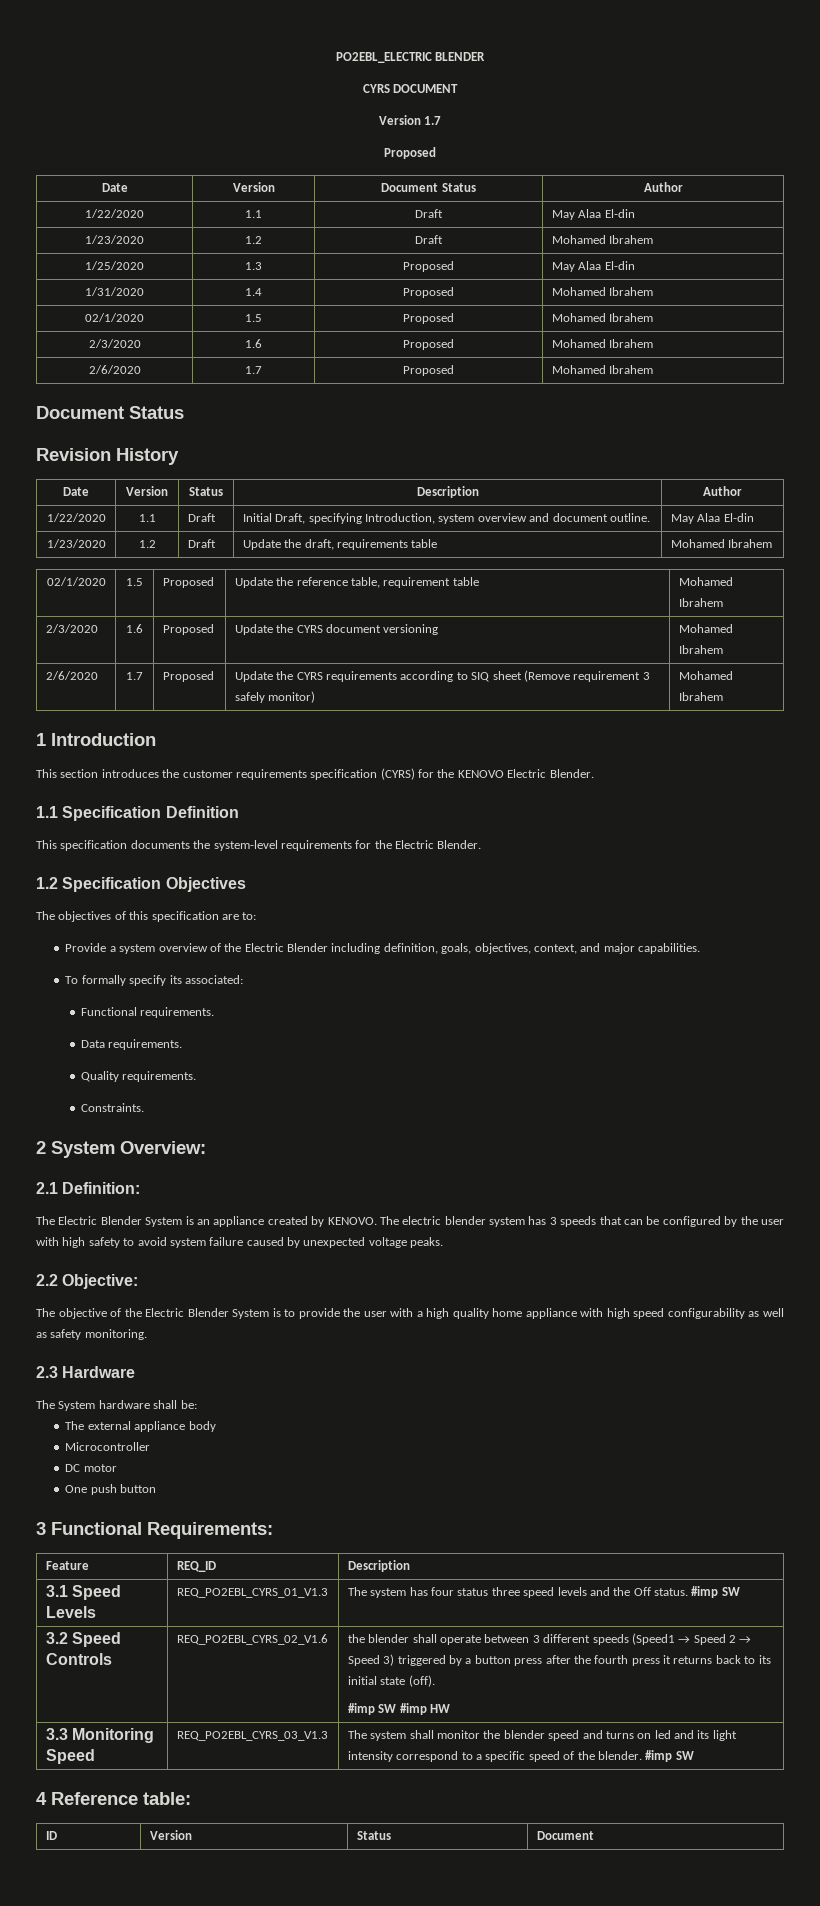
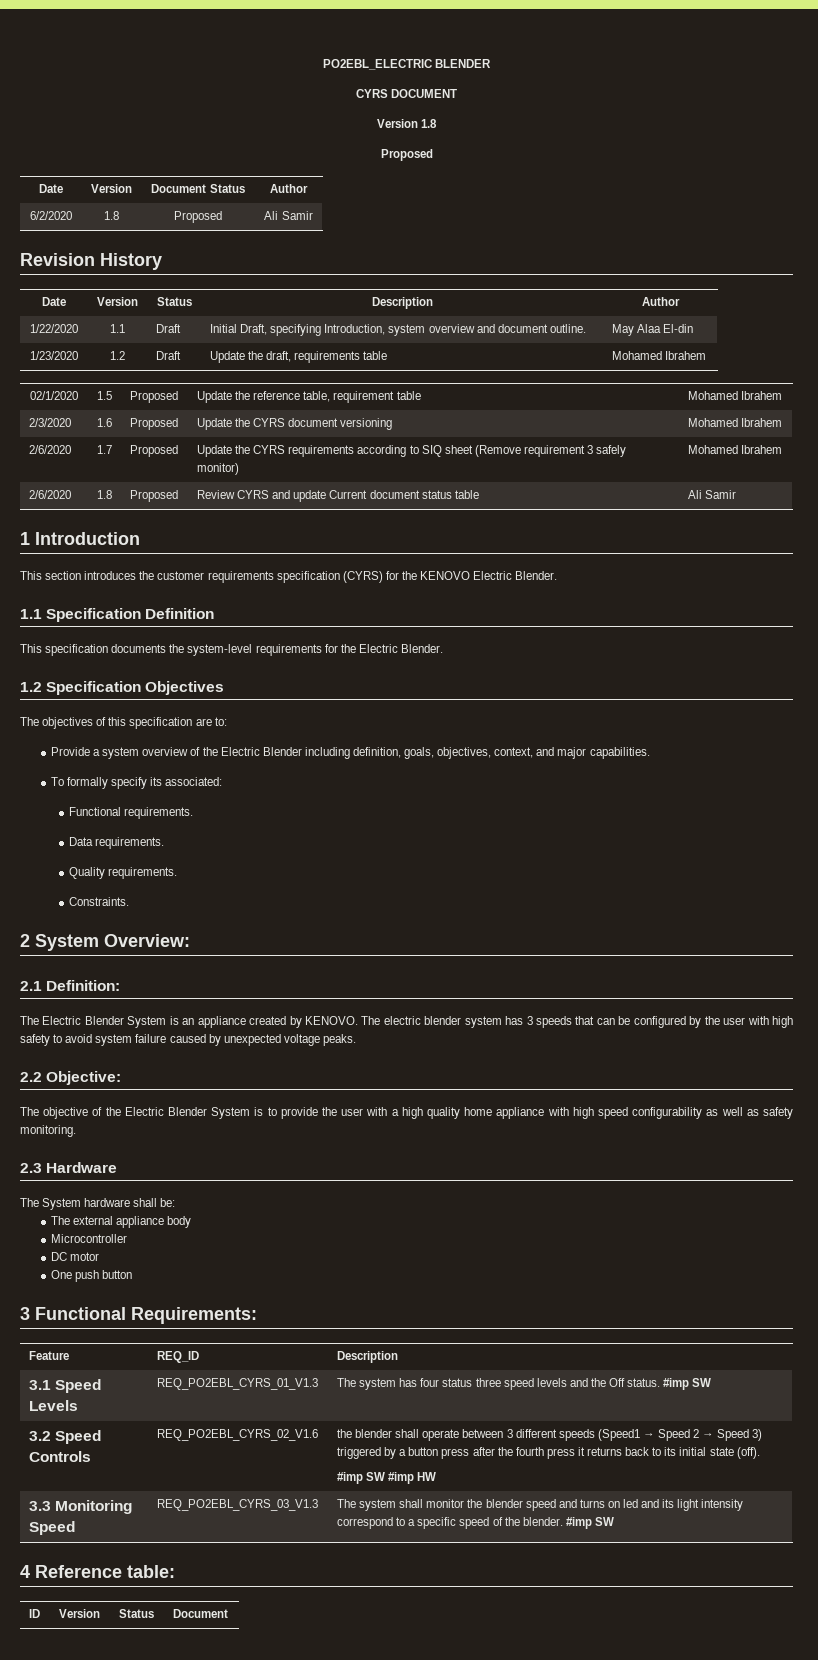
- Version 1.7
+ Version 1.8
- 1/22/2020 | 1.1 | Draft | May Alaa El-din
- 1/23/2020 | 1.2 | Draft | Mohamed Ibrahem
- 1/25/2020 | 1.3 | Proposed | May Alaa El-din
- 1/31/2020 | 1.4 | Proposed | Mohamed Ibrahem
- 02/1/2020 | 1.5 | Proposed | Mohamed Ibrahem
- 2/3/2020 | 1.6 | Proposed | Mohamed Ibrahem
- 2/6/2020 | 1.7 | Proposed | Mohamed Ibrahem
- Document Status
+ 6/2/2020 | 1.8 | Proposed | Ali Samir
+ 2/6/2020 | 1.8 | Proposed | Review CYRS and update Current document status table | Ali Samir

